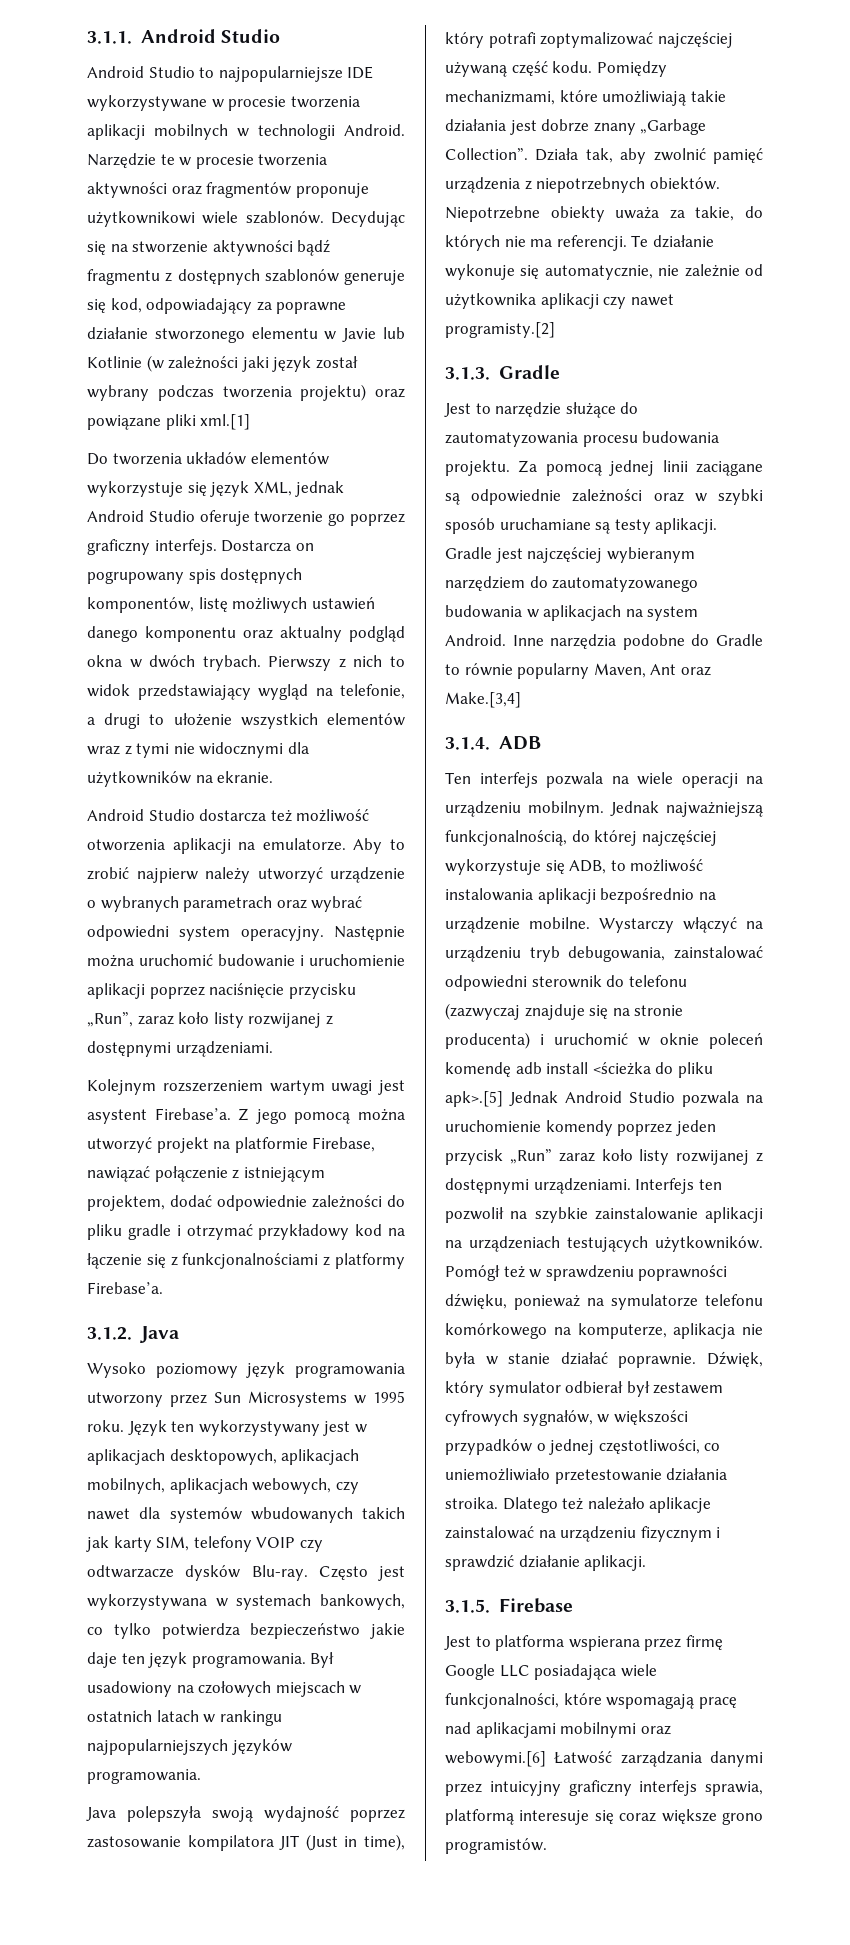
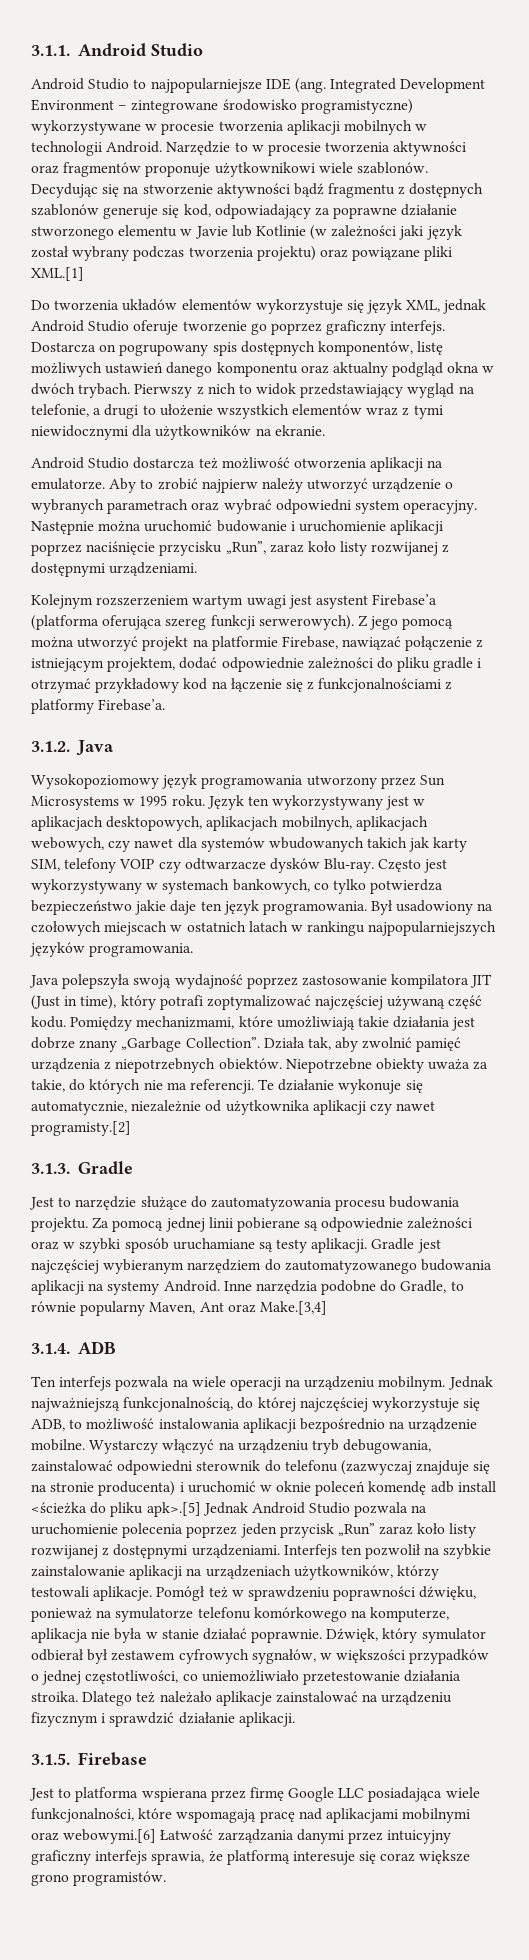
- Android Studio to najpopularniejsze IDE wykorzystywane w procesie tworzenia aplikacji mobilnych w technologii Android.
+ Android Studio to najpopularniejsze IDE (ang. Integrated Development Environment – zintegrowane środowisko programistyczne) wykorzystywane w procesie tworzenia aplikacji mobilnych w technologii Android.
- Narzędzie te w procesie tworzenia aktywności oraz fragmentów proponuje użytkownikowi wiele szablonów.
+ Narzędzie to w procesie tworzenia aktywności oraz fragmentów proponuje użytkownikowi wiele szablonów.
- Decydując się na stworzenie aktywności bądź fragmentu z dostępnych szablonów generuje się kod, odpowiadający za poprawne działanie stworzonego elementu w Javie lub Kotlinie (w zależności jaki język został wybrany podczas tworzenia projektu) oraz powiązane pliki xml.[1]
+ Decydując się na stworzenie aktywności bądź fragmentu z dostępnych szablonów generuje się kod, odpowiadający za poprawne działanie stworzonego elementu w Javie lub Kotlinie (w zależności jaki język został wybrany podczas tworzenia projektu) oraz powiązane pliki XML.[1]
- Pierwszy z nich to widok przedstawiający wygląd na telefonie, a drugi to ułożenie wszystkich elementów wraz z tymi nie widocznymi dla użytkowników na ekranie.
+ Pierwszy z nich to widok przedstawiający wygląd na telefonie, a drugi to ułożenie wszystkich elementów wraz z tymi niewidocznymi dla użytkowników na ekranie.
- Kolejnym rozszerzeniem wartym uwagi jest asystent Firebase’a.
+ Kolejnym rozszerzeniem wartym uwagi jest asystent Firebase’a (platforma oferująca szereg funkcji serwerowych).
- Wysoko poziomowy język programowania utworzony przez Sun Microsystems w 1995 roku.
+ Wysokopoziomowy język programowania utworzony przez Sun Microsystems w 1995 roku.
- Często jest wykorzystywana w systemach bankowych, co tylko potwierdza bezpieczeństwo jakie daje ten język programowania.
+ Często jest wykorzystywany w systemach bankowych, co tylko potwierdza bezpieczeństwo jakie daje ten język programowania.
- Te działanie wykonuje się automatycznie, nie zależnie od użytkownika aplikacji czy nawet programisty.[2]
+ Te działanie wykonuje się automatycznie, niezależnie od użytkownika aplikacji czy nawet programisty.[2]
- Za pomocą jednej linii zaciągane są odpowiednie zależności oraz w szybki sposób uruchamiane są testy aplikacji.
+ Za pomocą jednej linii pobierane są odpowiednie zależności oraz w szybki sposób uruchamiane są testy aplikacji.
- Gradle jest najczęściej wybieranym narzędziem do zautomatyzowanego budowania w aplikacjach na system Android.
+ Gradle jest najczęściej wybieranym narzędziem do zautomatyzowanego budowania aplikacji na systemy Android.
- Inne narzędzia podobne do Gradle to równie popularny Maven, Ant oraz Make.[3,4]
+ Inne narzędzia podobne do Gradle, to równie popularny Maven, Ant oraz Make.[3,4]
- Wystarczy włączyć na urządzeniu tryb debugowania, zainstalować odpowiedni sterownik do telefonu (zazwyczaj znajduje się na stronie producenta) i uruchomić w oknie poleceń komendę adb install <ścieżka do pliku apk>.[5] Jednak Android Studio pozwala na uruchomienie komendy poprzez jeden przycisk „Run” zaraz koło listy rozwijanej z dostępnymi urządzeniami.
+ Wystarczy włączyć na urządzeniu tryb debugowania, zainstalować odpowiedni sterownik do telefonu (zazwyczaj znajduje się na stronie producenta) i uruchomić w oknie poleceń komendę adb install <ścieżka do pliku apk>.[5] Jednak Android Studio pozwala na uruchomienie polecenia poprzez jeden przycisk „Run” zaraz koło listy rozwijanej z dostępnymi urządzeniami.
- Interfejs ten pozwolił na szybkie zainstalowanie aplikacji na urządzeniach testujących użytkowników.
+ Interfejs ten pozwolił na szybkie zainstalowanie aplikacji na urządzeniach użytkowników, którzy testowali aplikacje.
- Jest to platforma wspierana przez firmę Google LLC posiadająca wiele funkcjonalności, które wspomagają pracę nad aplikacjami mobilnymi oraz webowymi.[6] Łatwość zarządzania danymi przez intuicyjny graficzny interfejs sprawia, platformą interesuje się coraz większe grono programistów.
+ Jest to platforma wspierana przez firmę Google LLC posiadająca wiele funkcjonalności, które wspomagają pracę nad aplikacjami mobilnymi oraz webowymi.[6] Łatwość zarządzania danymi przez intuicyjny graficzny interfejs sprawia, że platformą interesuje się coraz większe grono programistów.

